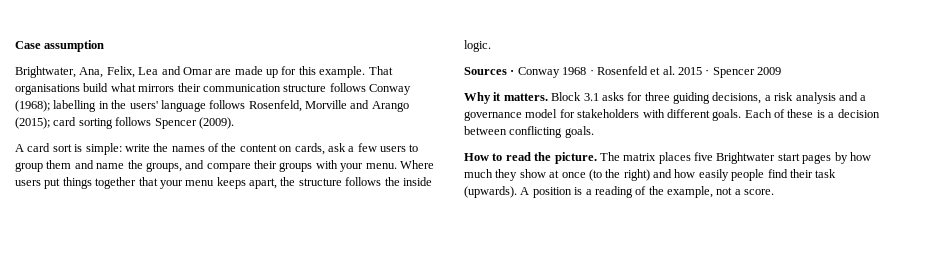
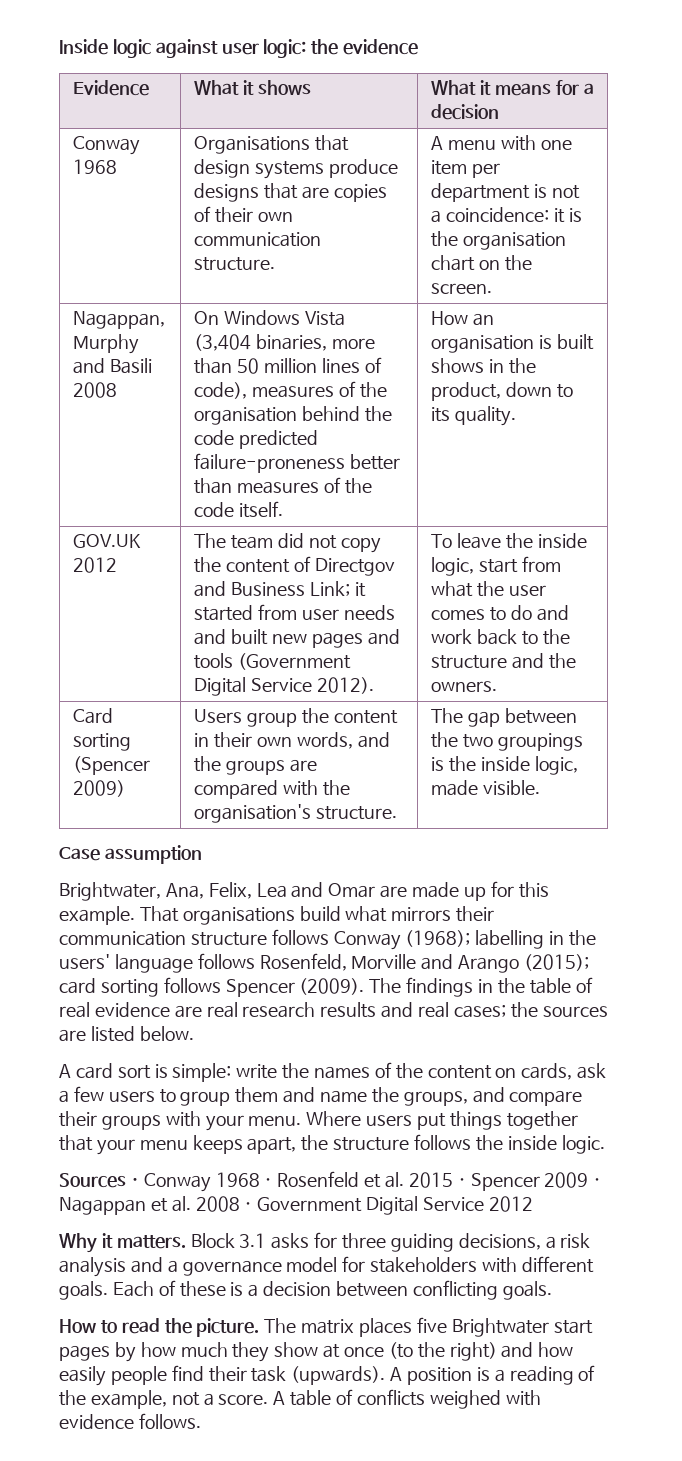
+ Inside logic against user logic: the evidence
+ Evidence | What it shows | What it means for a decision
+ Conway 1968 | Organisations that design systems produce designs that are copies of their own communication structure. | A menu with one item per department is not a coincidence: it is the organisation chart on the screen.
+ Nagappan, Murphy and Basili 2008 | On Windows Vista (3,404 binaries, more than 50 million lines of code), measures of the organisation behind the code predicted failure-proneness better than measures of the code itself. | How an organisation is built shows in the product, down to its quality.
+ GOV.UK 2012 | The team did not copy the content of Directgov and Business Link; it started from user needs and built new pages and tools (Government Digital Service 2012). | To leave the inside logic, start from what the user comes to do and work back to the structure and the owners.
+ Card sorting (Spencer 2009) | Users group the content in their own words, and the groups are compared with the organisation's structure. | The gap between the two groupings is the inside logic, made visible.
+ The findings in the table of real evidence are real research results and real cases; the sources are listed below.
- Sources · Conway 1968 · Rosenfeld et al. 2015 · Spencer 2009
+ Sources · Conway 1968 · Rosenfeld et al. 2015 · Spencer 2009 · Nagappan et al. 2008 · Government Digital Service 2012
+ A table of conflicts weighed with evidence follows.

